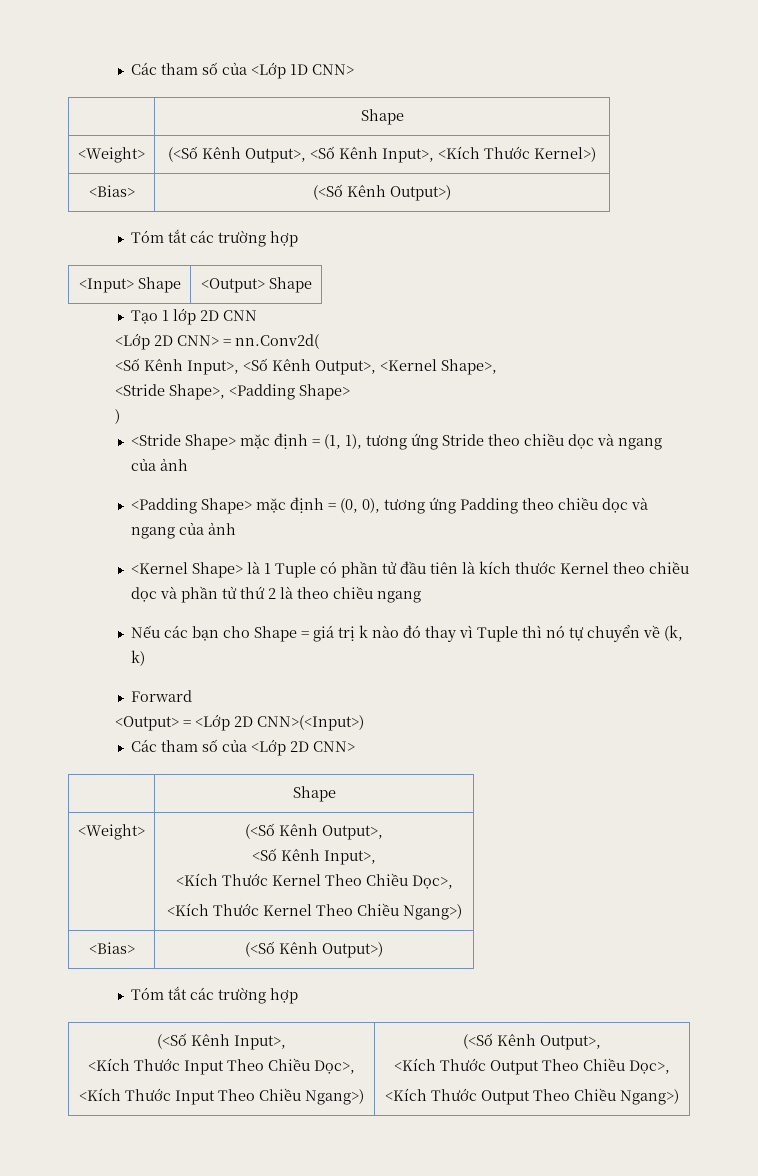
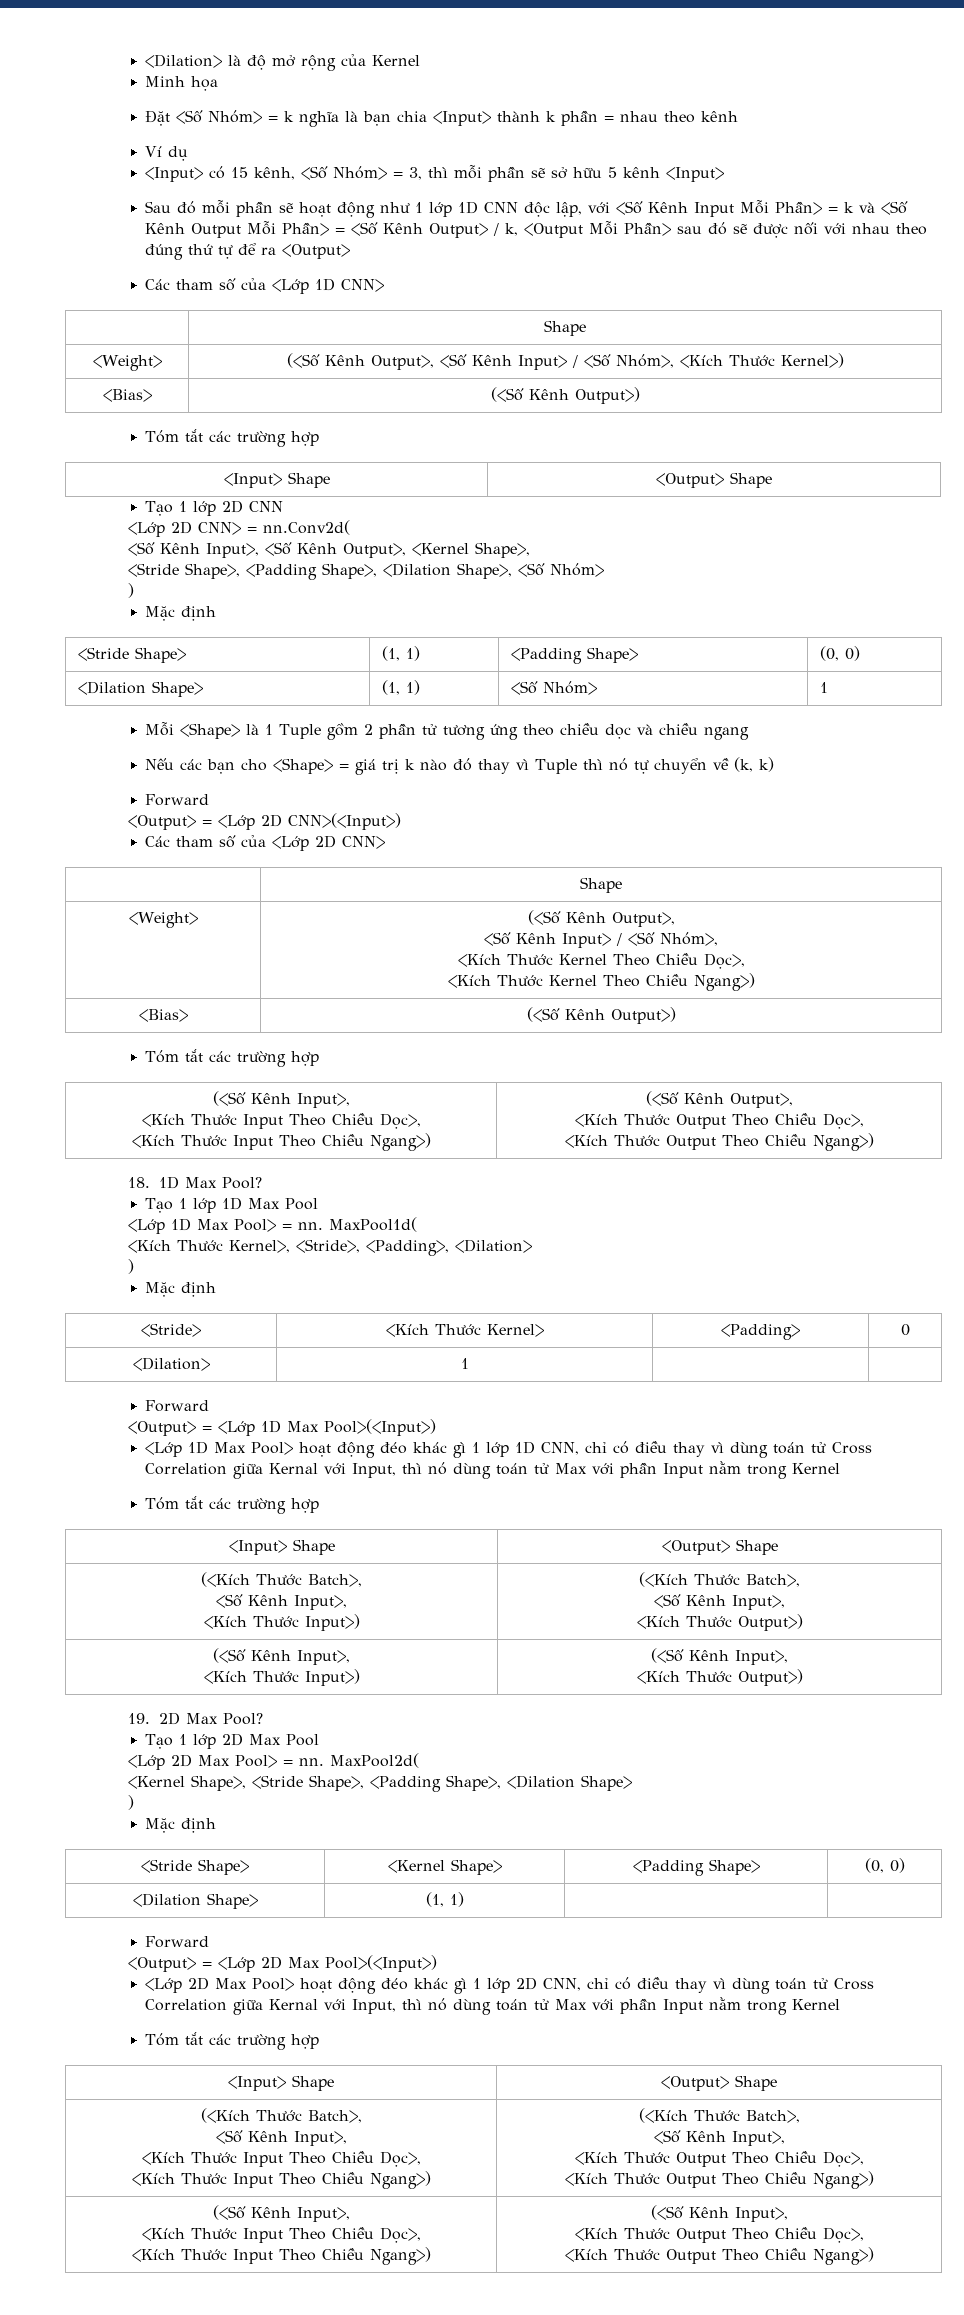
+ <Dilation> là độ mở rộng của Kernel
+ Minh họa
+ Đặt <Số Nhóm> = k nghĩa là bạn chia <Input> thành k phần = nhau theo kênh
+ Ví dụ
+ <Input> có 15 kênh, <Số Nhóm> = 3, thì mỗi phần sẽ sở hữu 5 kênh <Input>
+ Sau đó mỗi phần sẽ hoạt động như 1 lớp 1D CNN độc lập, với <Số Kênh Input Mỗi Phần> = k và <Số Kênh Output Mỗi Phần> = <Số Kênh Output> / k, <Output Mỗi Phần> sau đó sẽ được nối với nhau theo đúng thứ tự để ra <Output>
- <Weight> | (<Số Kênh Output>, <Số Kênh Input>, <Kích Thước Kernel>)
+ <Weight> | (<Số Kênh Output>, <Số Kênh Input> / <Số Nhóm>, <Kích Thước Kernel>)
- <Stride Shape>, <Padding Shape>
+ <Stride Shape>, <Padding Shape>, <Dilation Shape>, <Số Nhóm>
  )
- <Stride Shape> mặc định = (1, 1), tương ứng Stride theo chiều dọc và ngang của ảnh
- <Padding Shape> mặc định = (0, 0), tương ứng Padding theo chiều dọc và ngang của ảnh
- <Kernel Shape> là 1 Tuple có phần tử đầu tiên là kích thước Kernel theo chiều dọc và phần tử thứ 2 là theo chiều ngang
+ Mặc định
+ <Stride Shape> | (1, 1) | <Padding Shape> | (0, 0)
+ <Dilation Shape> | (1, 1) | <Số Nhóm> | 1
+ Mỗi <Shape> là 1 Tuple gồm 2 phần tử tương ứng theo chiều dọc và chiều ngang
- Nếu các bạn cho Shape = giá trị k nào đó thay vì Tuple thì nó tự chuyển về (k, k)
+ Nếu các bạn cho <Shape> = giá trị k nào đó thay vì Tuple thì nó tự chuyển về (k, k)
  Các tham số của <Lớp 2D CNN>
  | Shape
  <Weight> | (<Số Kênh Output>,
- <Số Kênh Input>,
+ <Số Kênh Input> / <Số Nhóm>,
+ 18. 1D Max Pool?
+ Tạo 1 lớp 1D Max Pool
+ <Lớp 1D Max Pool> = nn. MaxPool1d(
+ <Kích Thước Kernel>, <Stride>, <Padding>, <Dilation>
+ )
+ Mặc định
+ <Stride> | <Kích Thước Kernel> | <Padding> | 0
+ <Dilation> | 1 | |
+ Forward
+ <Output> = <Lớp 1D Max Pool>(<Input>)
+ <Lớp 1D Max Pool> hoạt động đéo khác gì 1 lớp 1D CNN, chỉ có điều thay vì dùng toán tử Cross Correlation giữa Kernal với Input, thì nó dùng toán tử Max với phần Input nằm trong Kernel
+ Tóm tắt các trường hợp
+ <Input> Shape | <Output> Shape
+ (<Kích Thước Batch>,
+ <Số Kênh Input>,
+ <Kích Thước Input>) | (<Kích Thước Batch>,
+ <Số Kênh Input>,
+ <Kích Thước Output>)
+ (<Số Kênh Input>,
+ <Kích Thước Input>) | (<Số Kênh Input>,
+ <Kích Thước Output>)
+ 19. 2D Max Pool?
+ Tạo 1 lớp 2D Max Pool
+ <Lớp 2D Max Pool> = nn. MaxPool2d(
+ <Kernel Shape>, <Stride Shape>, <Padding Shape>, <Dilation Shape>
+ )
+ Mặc định
+ <Stride Shape> | <Kernel Shape> | <Padding Shape> | (0, 0)
+ <Dilation Shape> | (1, 1) | |
+ Forward
+ <Output> = <Lớp 2D Max Pool>(<Input>)
+ <Lớp 2D Max Pool> hoạt động đéo khác gì 1 lớp 2D CNN, chỉ có điều thay vì dùng toán tử Cross Correlation giữa Kernal với Input, thì nó dùng toán tử Max với phần Input nằm trong Kernel
+ Tóm tắt các trường hợp
+ <Input> Shape | <Output> Shape
+ (<Kích Thước Batch>,
+ <Số Kênh Input>,
+ <Kích Thước Input Theo Chiều Dọc>,
+ <Kích Thước Input Theo Chiều Ngang>) | (<Kích Thước Batch>,
+ <Số Kênh Input>,
+ <Kích Thước Output Theo Chiều Dọc>,
+ <Kích Thước Output Theo Chiều Ngang>)
+ (<Số Kênh Input>,
+ <Kích Thước Input Theo Chiều Dọc>,
+ <Kích Thước Input Theo Chiều Ngang>) | (<Số Kênh Input>,
+ <Kích Thước Output Theo Chiều Dọc>,
+ <Kích Thước Output Theo Chiều Ngang>)

